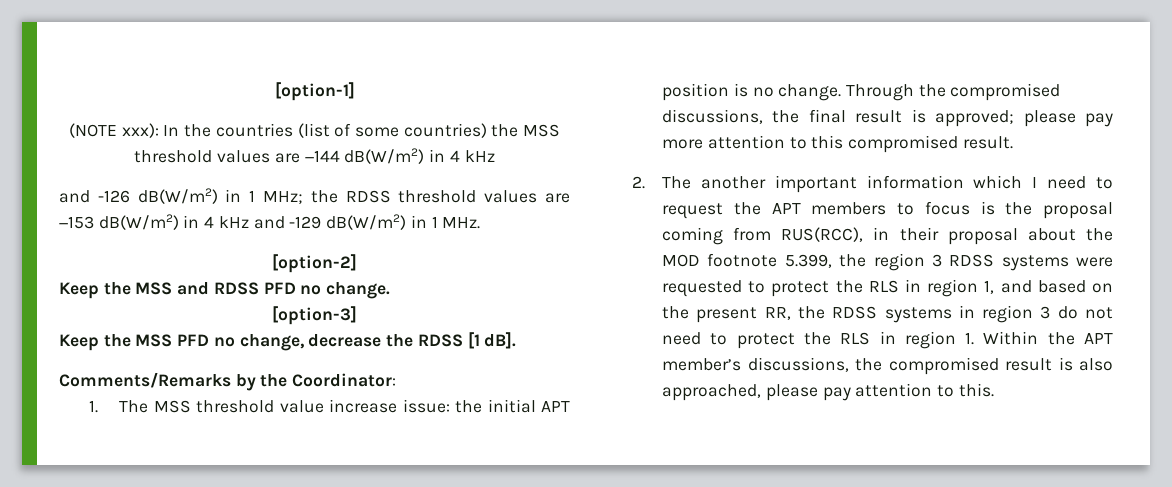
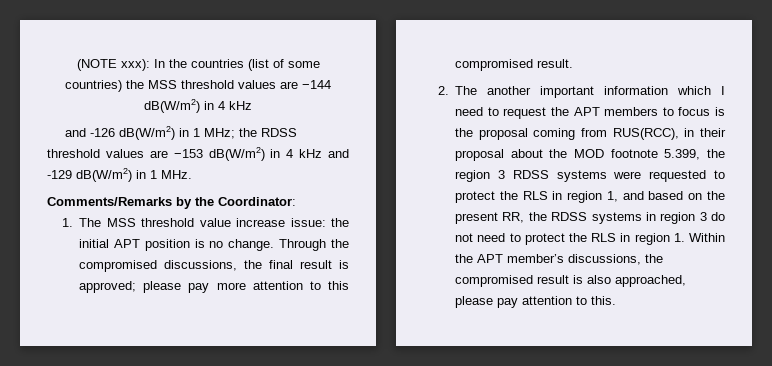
- [option-1]
- [option-2]
- Keep the MSS and RDSS PFD no change.
- [option-3]
- Keep the MSS PFD no change, decrease the RDSS [1 dB].

